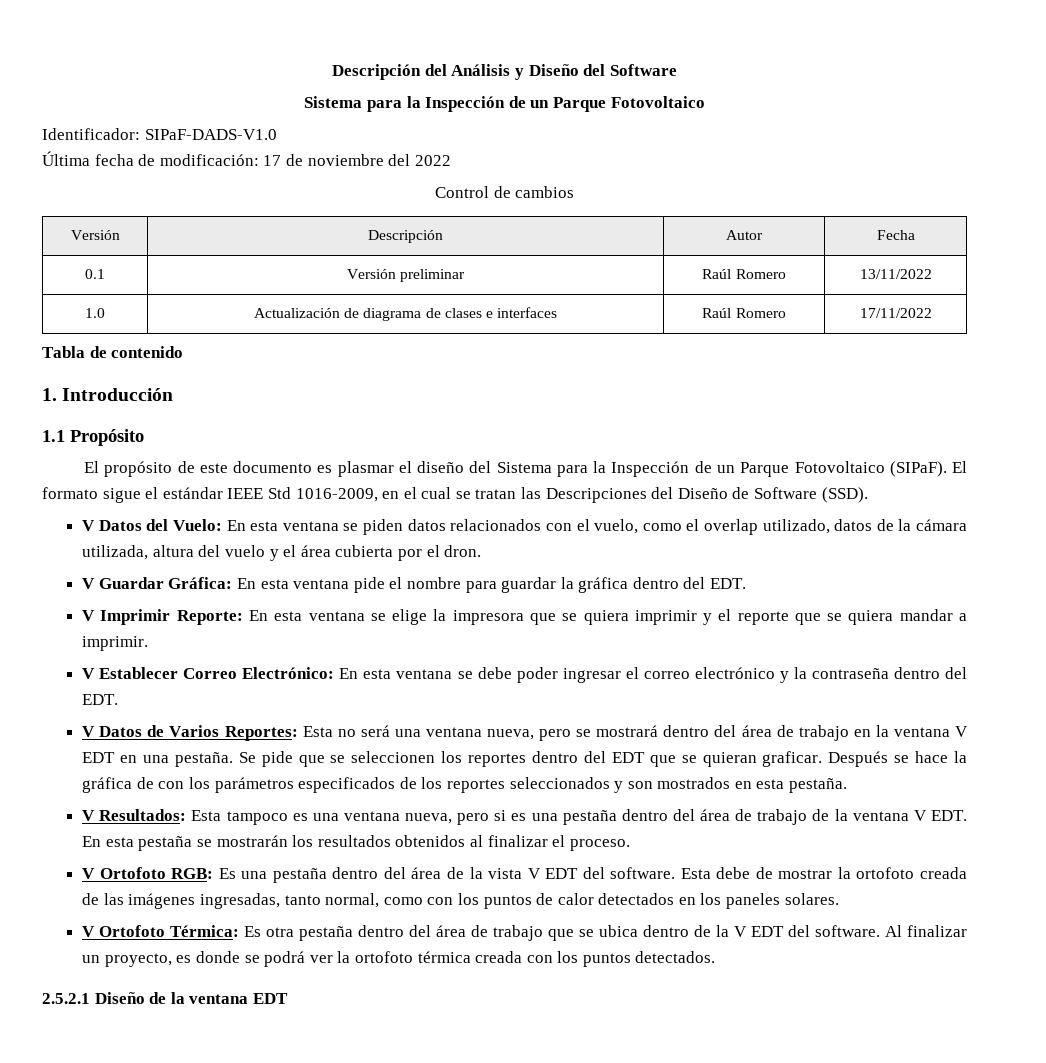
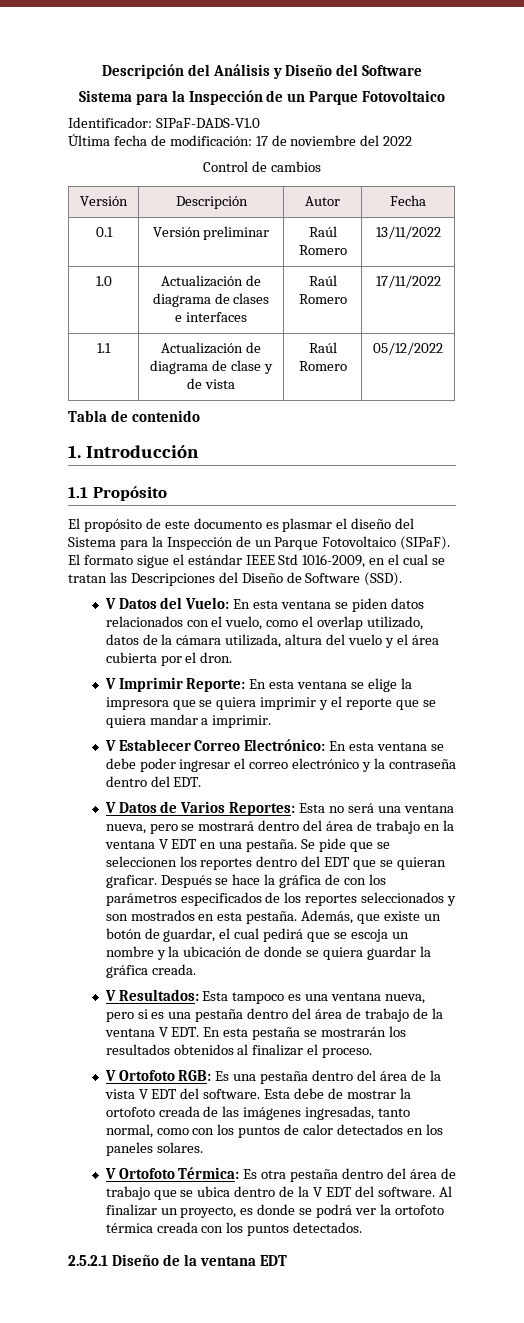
+ 1.1 | Actualización de diagrama de clase y de vista | Raúl Romero | 05/12/2022
- V Guardar Gráfica: En esta ventana pide el nombre para guardar la gráfica dentro del EDT.
+ Además, que existe un botón de guardar, el cual pedirá que se escoja un nombre y la ubicación de donde se quiera guardar la gráfica creada.

